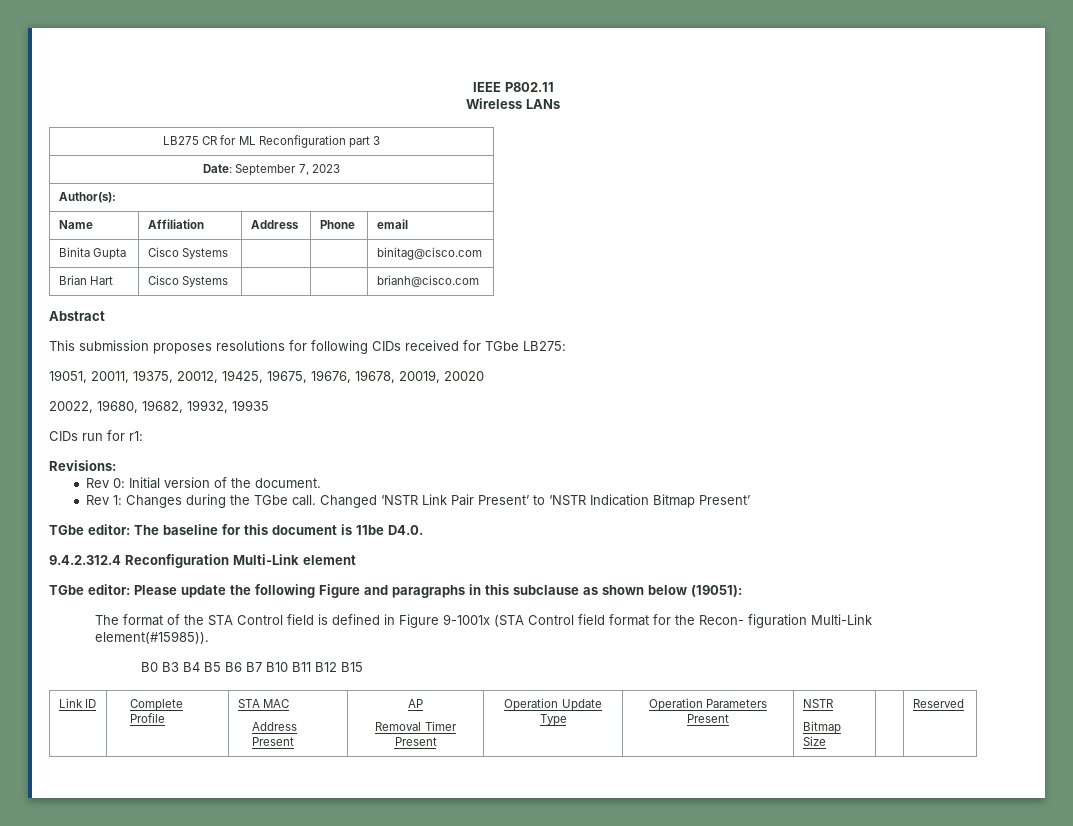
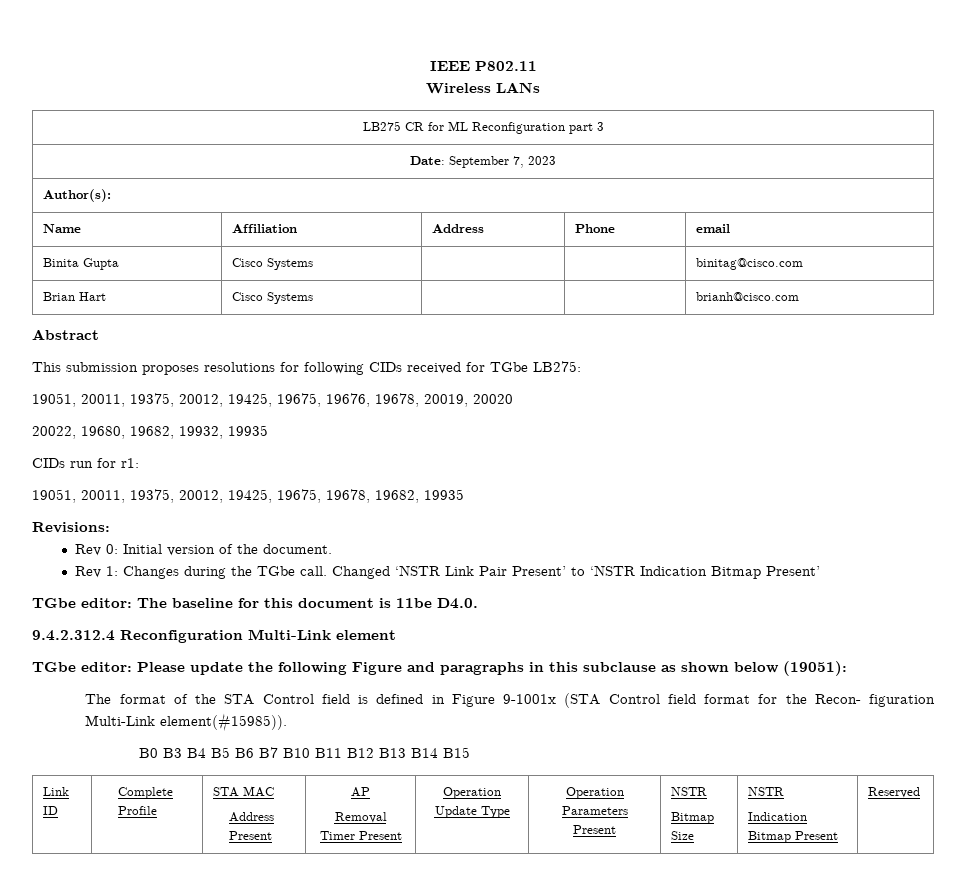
+ 19051, 20011, 19375, 20012, 19425, 19675, 19678, 19682, 19935
- B0 B3 B4 B5 B6 B7 B10 B11 B12 B15
+ B0 B3 B4 B5 B6 B7 B10 B11 B12 B13 B14 B15
  Link ID | Complete Profile | STA MAC
  Address Present | AP
  Removal Timer Present | Operation Update Type | Operation Parameters Present | NSTR
- Bitmap Size | | Reserved
+ Bitmap Size | NSTR
+ Indication Bitmap Present | Reserved

